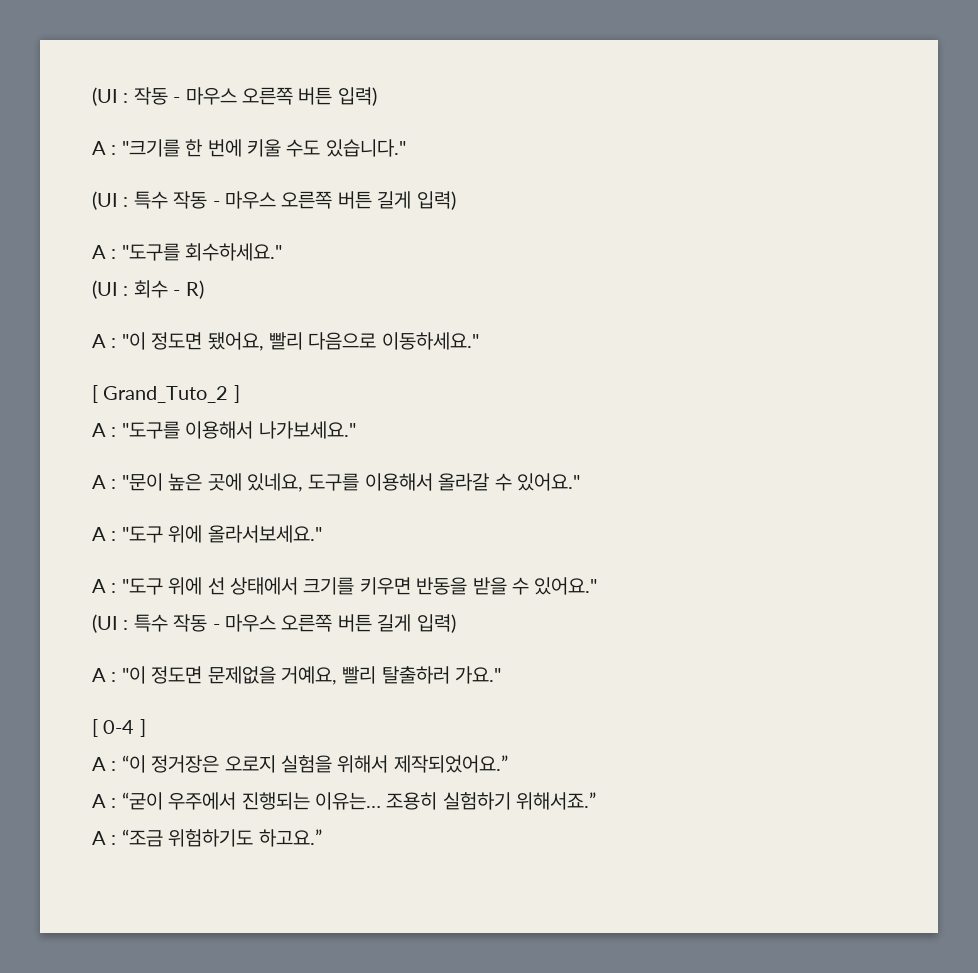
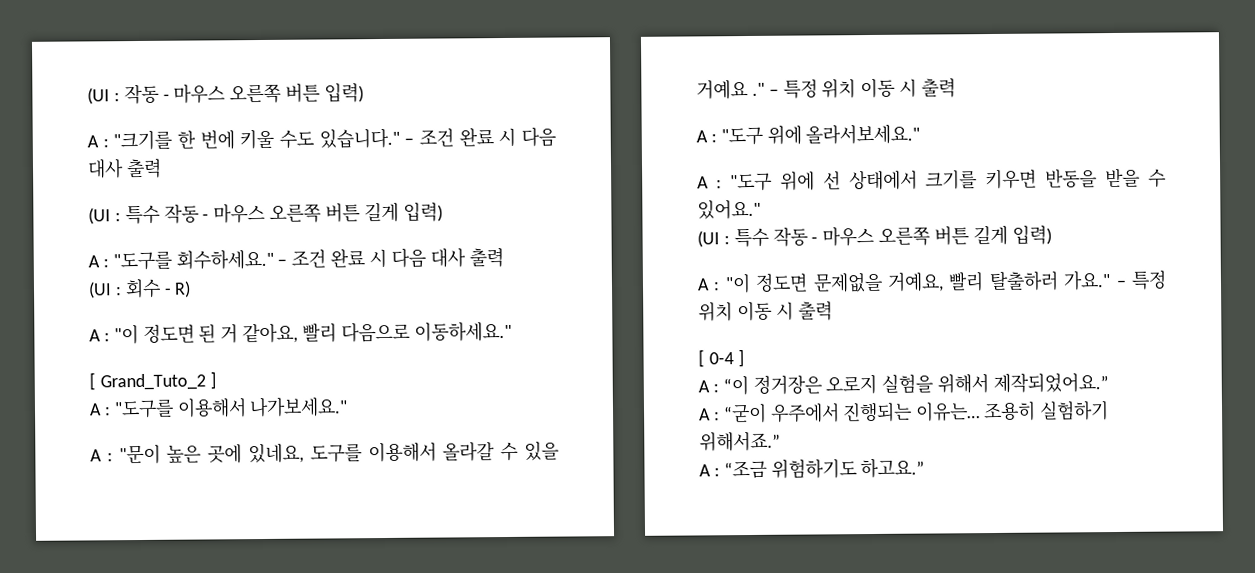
- A : "크기를 한 번에 키울 수도 있습니다."
+ A : "크기를 한 번에 키울 수도 있습니다." – 조건 완료 시 다음 대사 출력
- A : "도구를 회수하세요."
+ A : "도구를 회수하세요." – 조건 완료 시 다음 대사 출력
- A : "이 정도면 됐어요, 빨리 다음으로 이동하세요."
+ A : "이 정도면 된 거 같아요, 빨리 다음으로 이동하세요."
- A : "문이 높은 곳에 있네요, 도구를 이용해서 올라갈 수 있어요."
+ A : "문이 높은 곳에 있네요, 도구를 이용해서 올라갈 수 있을 거예요 ." – 특정 위치 이동 시 출력
- A : "이 정도면 문제없을 거예요, 빨리 탈출하러 가요."
+ A : "이 정도면 문제없을 거예요, 빨리 탈출하러 가요." – 특정 위치 이동 시 출력

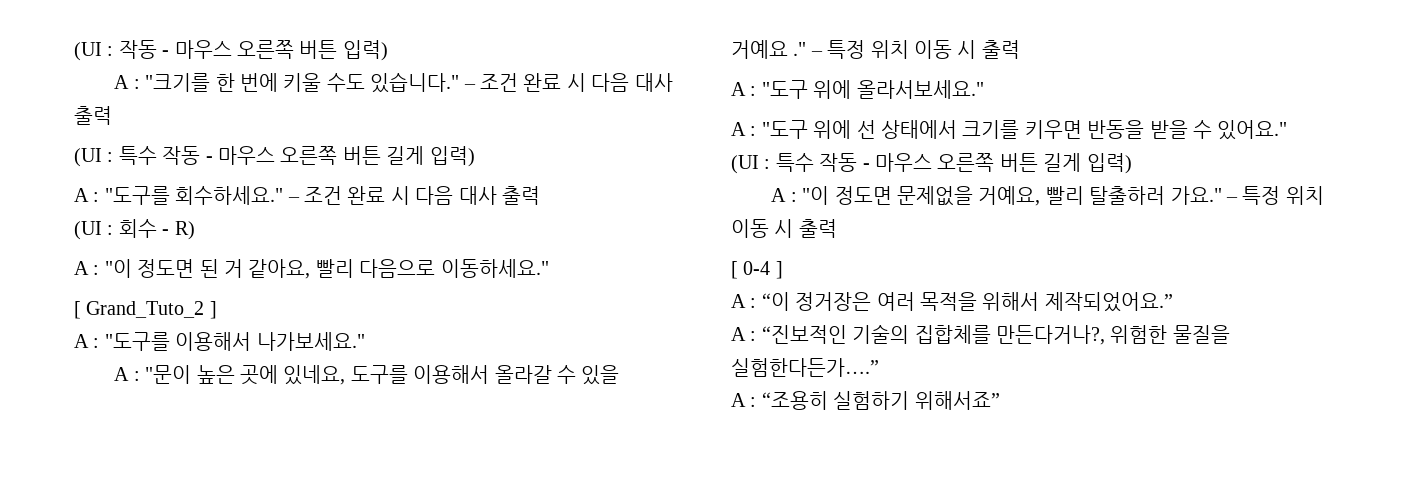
- A : “이 정거장은 오로지 실험을 위해서 제작되었어요.”
+ A : “이 정거장은 여러 목적을 위해서 제작되었어요.”
- A : “굳이 우주에서 진행되는 이유는… 조용히 실험하기 위해서죠.”
- A : “조금 위험하기도 하고요.”
+ A : “진보적인 기술의 집합체를 만든다거나?, 위험한 물질을 실험한다든가….”
+ A : “조용히 실험하기 위해서죠”

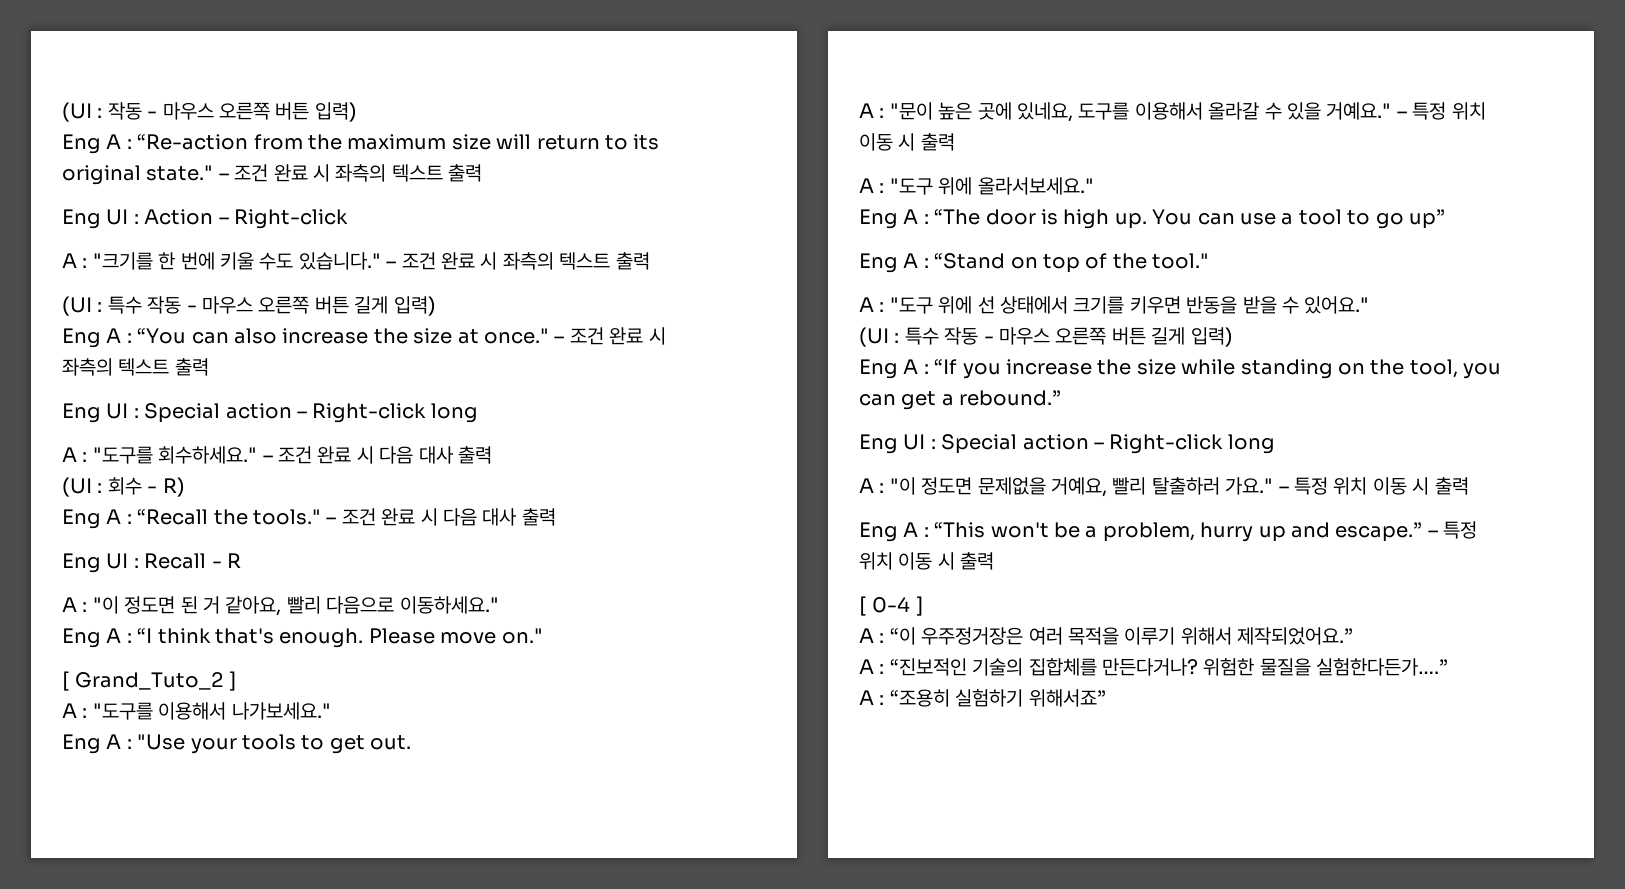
+ Eng A : “Re-action from the maximum size will return to its original state." – 조건 완료 시 좌측의 텍스트 출력
+ Eng UI : Action – Right-click
- A : "크기를 한 번에 키울 수도 있습니다." – 조건 완료 시 다음 대사 출력
+ A : "크기를 한 번에 키울 수도 있습니다." – 조건 완료 시 좌측의 텍스트 출력
+ Eng A : “You can also increase the size at once." – 조건 완료 시 좌측의 텍스트 출력
+ Eng UI : Special action – Right-click long
+ Eng A : “Recall the tools." – 조건 완료 시 다음 대사 출력
+ Eng UI : Recall - R
+ Eng A : “I think that's enough. Please move on."
+ Eng A : "Use your tools to get out.
- A : "문이 높은 곳에 있네요, 도구를 이용해서 올라갈 수 있을 거예요 ."
+ A : "문이 높은 곳에 있네요, 도구를 이용해서 올라갈 수 있을 거예요."
+ Eng A : “The door is high up. You can use a tool to go up”
+ Eng A : “Stand on top of the tool."
+ Eng A : “If you increase the size while standing on the tool, you can get a rebound.”
+ Eng UI : Special action – Right-click long
+ Eng A : “This won't be a problem, hurry up and escape.” – 특정 위치 이동 시 출력
- A : “이 정거장은 여러 목적을 위해서 제작되었어요.”
+ A : “이 우주정거장은 여러 목적을 이루기 위해서 제작되었어요.”
- A : “진보적인 기술의 집합체를 만든다거나?, 위험한 물질을 실험한다든가….”
+ A : “진보적인 기술의 집합체를 만든다거나? 위험한 물질을 실험한다든가….”

